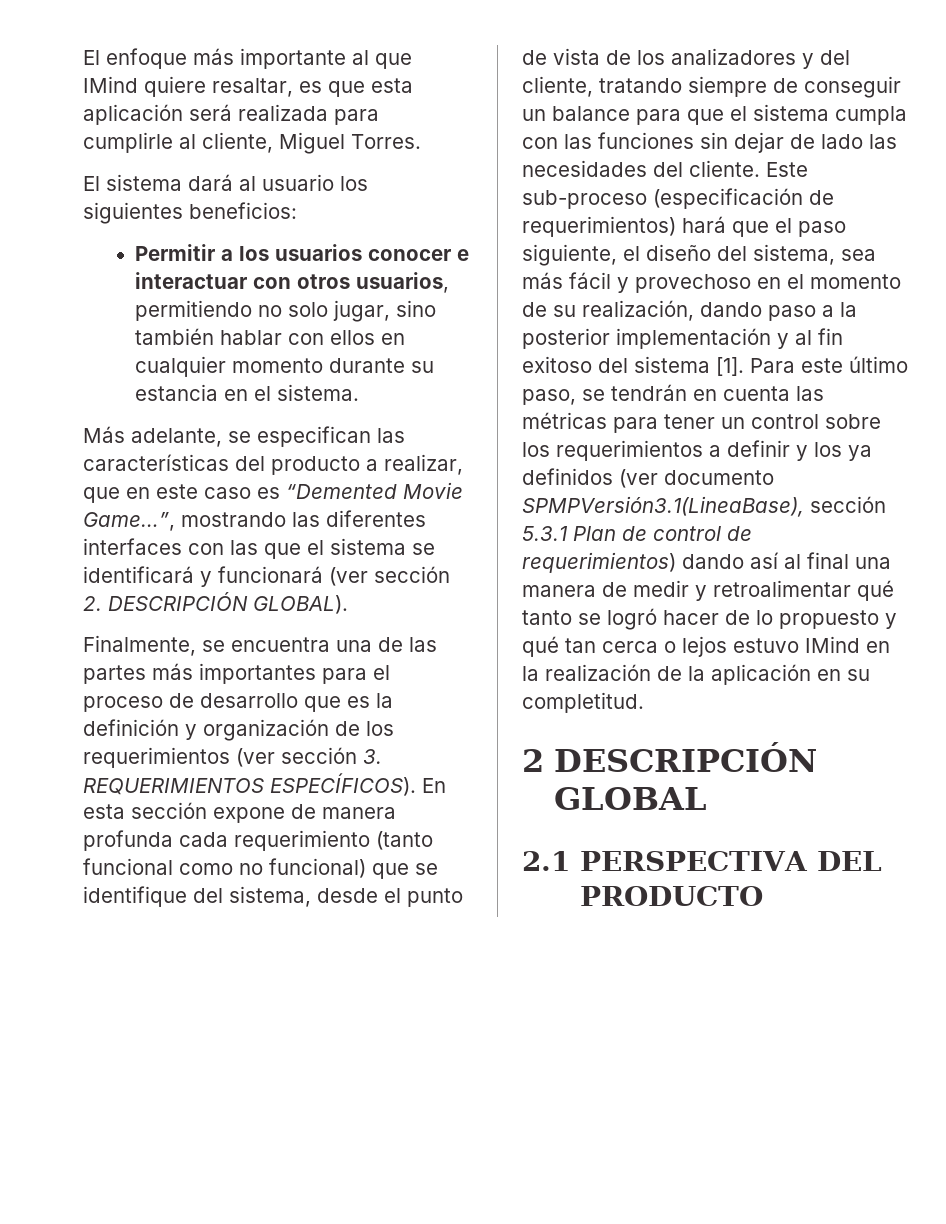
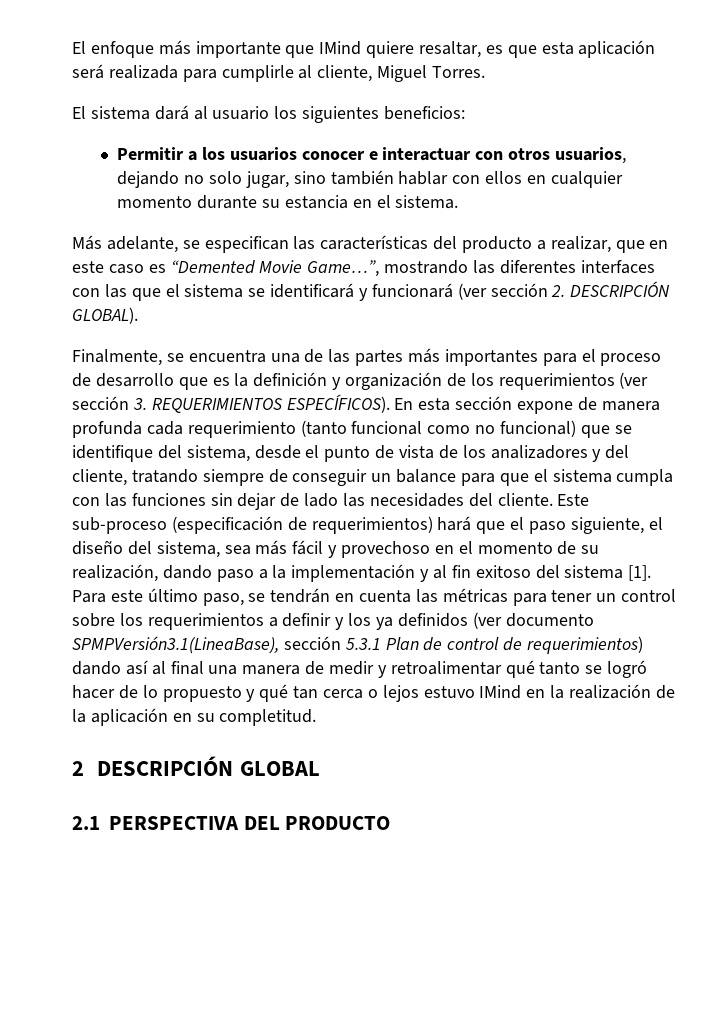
- El enfoque más importante al que IMind quiere resaltar, es que esta aplicación será realizada para cumplirle al cliente, Miguel Torres.
+ El enfoque más importante que IMind quiere resaltar, es que esta aplicación será realizada para cumplirle al cliente, Miguel Torres.
- Permitir a los usuarios conocer e interactuar con otros usuarios, permitiendo no solo jugar, sino también hablar con ellos en cualquier momento durante su estancia en el sistema.
+ Permitir a los usuarios conocer e interactuar con otros usuarios, dejando no solo jugar, sino también hablar con ellos en cualquier momento durante su estancia en el sistema.
- Este sub-proceso (especificación de requerimientos) hará que el paso siguiente, el diseño del sistema, sea más fácil y provechoso en el momento de su realización, dando paso a la posterior implementación y al fin exitoso del sistema [1].
+ Este sub-proceso (especificación de requerimientos) hará que el paso siguiente, el diseño del sistema, sea más fácil y provechoso en el momento de su realización, dando paso a la implementación y al fin exitoso del sistema [1].

